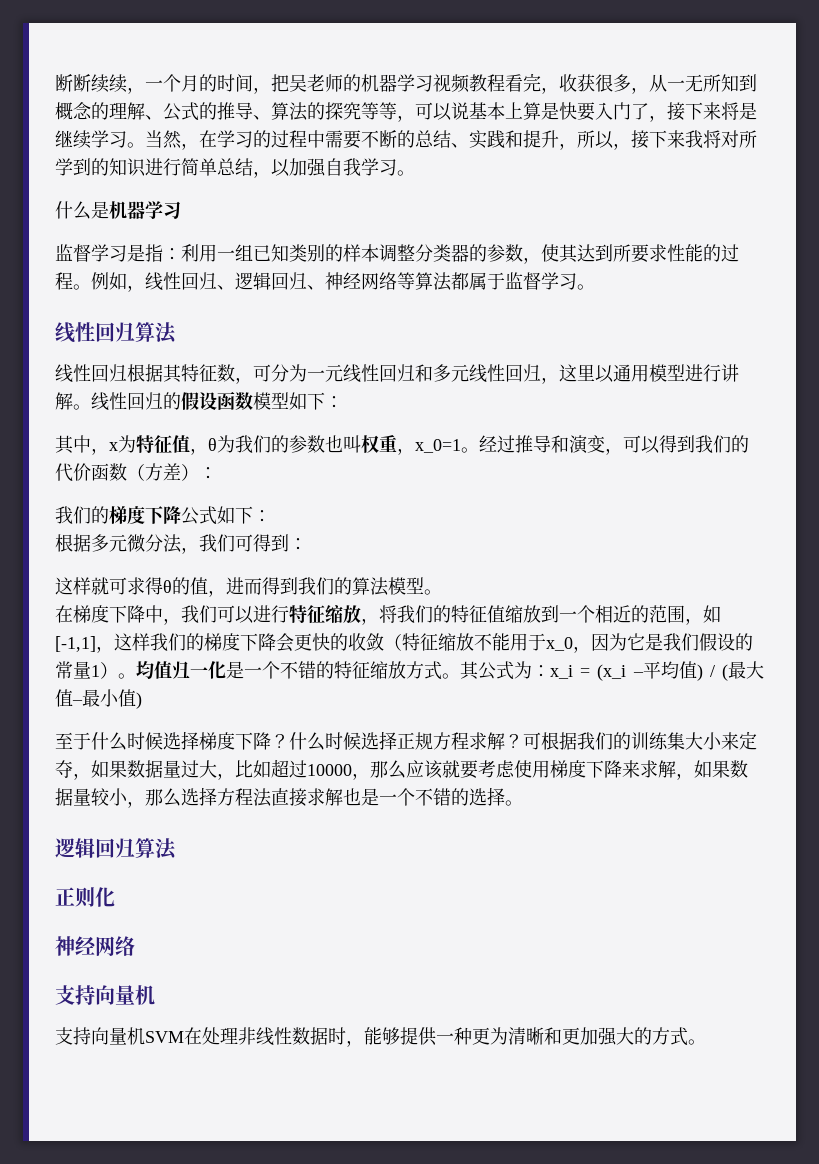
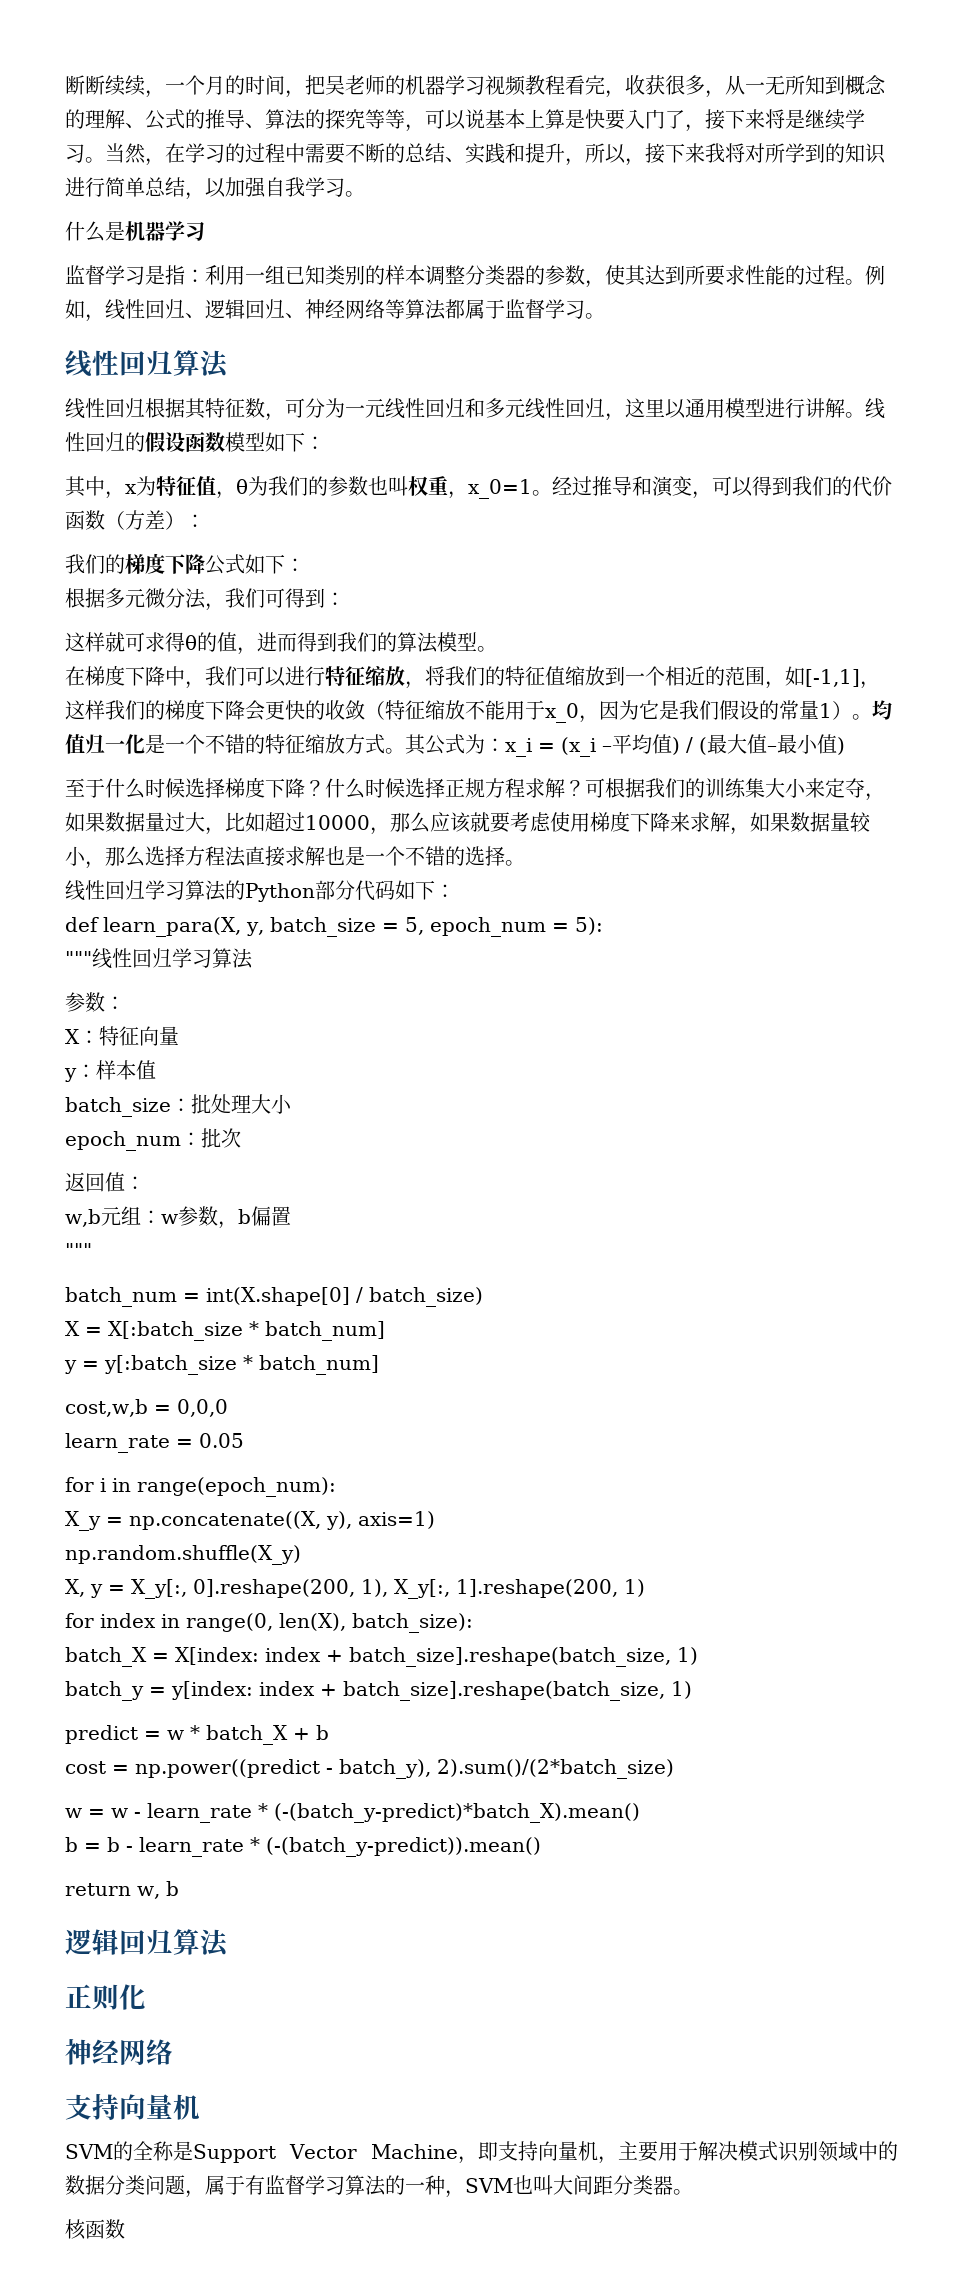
+ 线性回归学习算法的Python部分代码如下：
+ def learn_para(X, y, batch_size = 5, epoch_num = 5):
+ """线性回归学习算法
+ 参数：
+ X：特征向量
+ y：样本值
+ batch_size：批处理大小
+ epoch_num：批次
+ 返回值：
+ w,b元组：w参数，b偏置
+ """
+ batch_num = int(X.shape[0] / batch_size)
+ X = X[:batch_size * batch_num]
+ y = y[:batch_size * batch_num]
+ cost,w,b = 0,0,0
+ learn_rate = 0.05
+ for i in range(epoch_num):
+ X_y = np.concatenate((X, y), axis=1)
+ np.random.shuffle(X_y)
+ X, y = X_y[:, 0].reshape(200, 1), X_y[:, 1].reshape(200, 1)
+ for index in range(0, len(X), batch_size):
+ batch_X = X[index: index + batch_size].reshape(batch_size, 1)
+ batch_y = y[index: index + batch_size].reshape(batch_size, 1)
+ predict = w * batch_X + b
+ cost = np.power((predict - batch_y), 2).sum()/(2*batch_size)
+ w = w - learn_rate * (-(batch_y-predict)*batch_X).mean()
+ b = b - learn_rate * (-(batch_y-predict)).mean()
+ return w, b
- 支持向量机SVM在处理非线性数据时，能够提供一种更为清晰和更加强大的方式。
+ SVM的全称是Support Vector Machine，即支持向量机，主要用于解决模式识别领域中的数据分类问题，属于有监督学习算法的一种，SVM也叫大间距分类器。
+ 核函数

